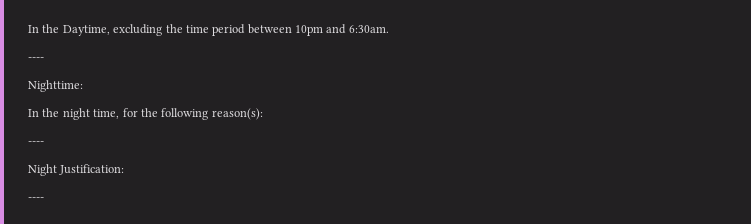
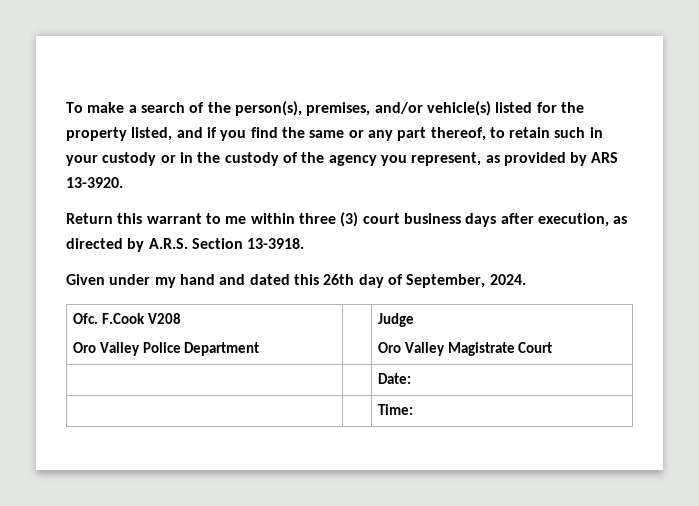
- In the Daytime, excluding the time period between 10pm and 6:30am.
- ----
- Nighttime:
- In the night time, for the following reason(s):
- ----
- Night Justification:
- ----
+ To make a search of the person(s), premises, and/or vehicle(s) listed for the property listed, and if you find the same or any part thereof, to retain such in your custody or in the custody of the agency you represent, as provided by ARS 13-3920.
+ Return this warrant to me within three (3) court business days after execution, as directed by A.R.S. Section 13-3918.
+ Given under my hand and dated this 26th day of September, 2024.
+ Ofc. F.Cook V208
+ Oro Valley Police Department | | Judge
+ Oro Valley Magistrate Court
+ | | Date:
+ | | Time:

